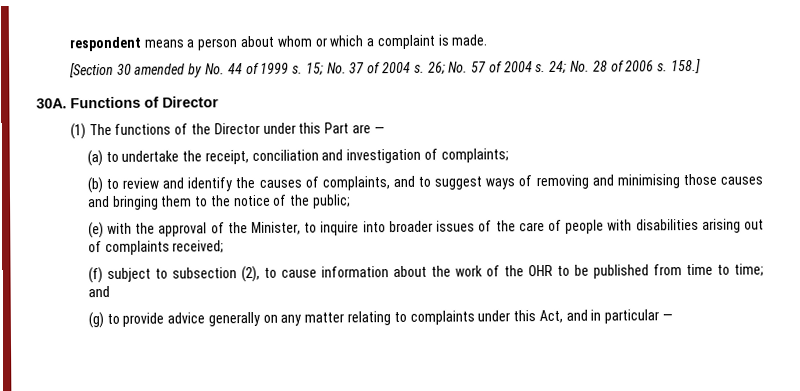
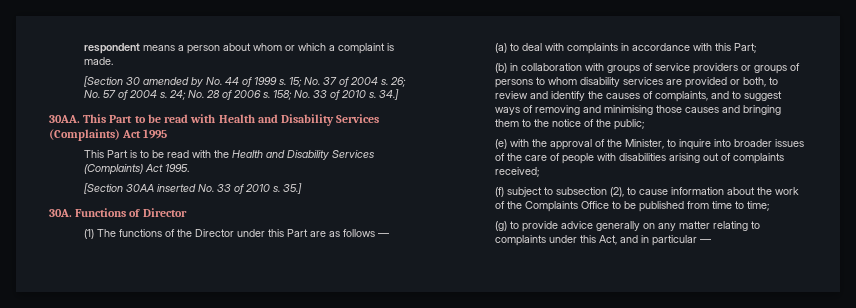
- 158.]
+ 158; No. 33 of 2010 s. 34.]
+ 30AA. This Part to be read with Health and Disability Services (Complaints) Act 1995
+ This Part is to be read with the Health and Disability Services (Complaints) Act 1995.
+ [Section 30AA inserted No. 33 of 2010 s. 35.]
- (1) The functions of the Director under this Part are —
+ (1) The functions of the Director under this Part are as follows —
- (a) to undertake the receipt, conciliation and investigation of complaints;
- (b) to review and identify the causes of complaints, and to suggest ways of removing and minimising those causes and bringing them to the notice of the public;
+ (a) to deal with complaints in accordance with this Part;
+ (b) in collaboration with groups of service providers or groups of persons to whom disability services are provided or both, to review and identify the causes of complaints, and to suggest ways of removing and minimising those causes and bringing them to the notice of the public;
- (f) subject to subsection (2), to cause information about the work of the OHR to be published from time to time; and
+ (f) subject to subsection (2), to cause information about the work of the Complaints Office to be published from time to time;

